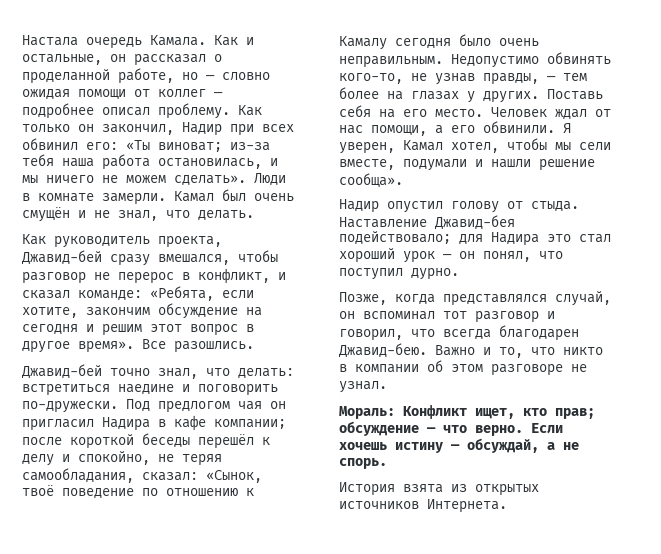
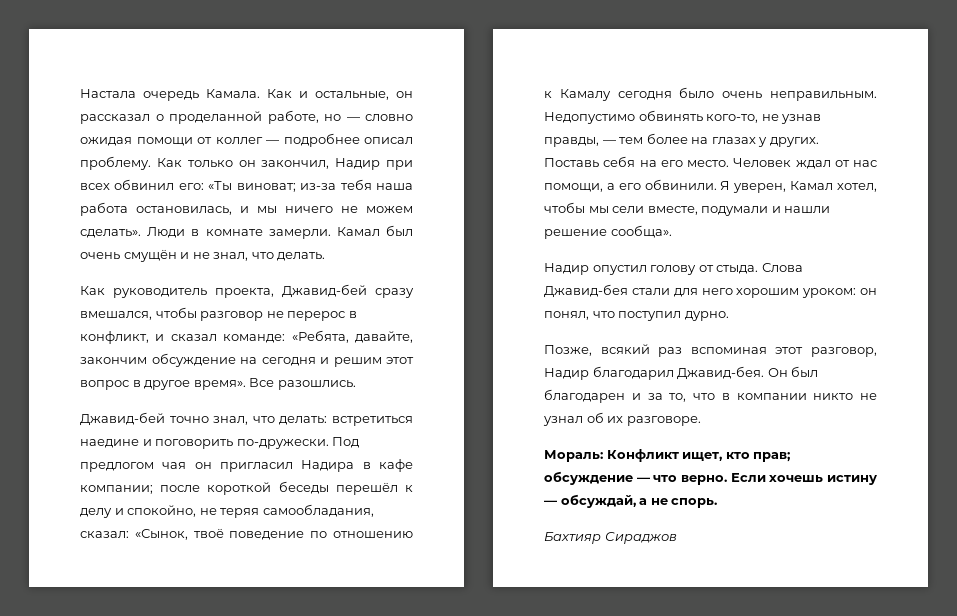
- Как руководитель проекта, Джавид-бей сразу вмешался, чтобы разговор не перерос в конфликт, и сказал команде: «Ребята, если хотите, закончим обсуждение на сегодня и решим этот вопрос в другое время».
+ Как руководитель проекта, Джавид-бей сразу вмешался, чтобы разговор не перерос в конфликт, и сказал команде: «Ребята, давайте, закончим обсуждение на сегодня и решим этот вопрос в другое время».
- Наставление Джавид-бея подействовало; для Надира это стал хороший урок — он понял, что поступил дурно.
+ Слова Джавид-бея стали для него хорошим уроком: он понял, что поступил дурно.
- Позже, когда представлялся случай, он вспоминал тот разговор и говорил, что всегда благодарен Джавид-бею. Важно и то, что никто в компании об этом разговоре не узнал.
+ Позже, всякий раз вспоминая этот разговор, Надир благодарил Джавид-бея. Он был благодарен и за то, что в компании никто не узнал об их разговоре.
- История взята из открытых источников Интернета.
+ Бахтияр Сираджов

